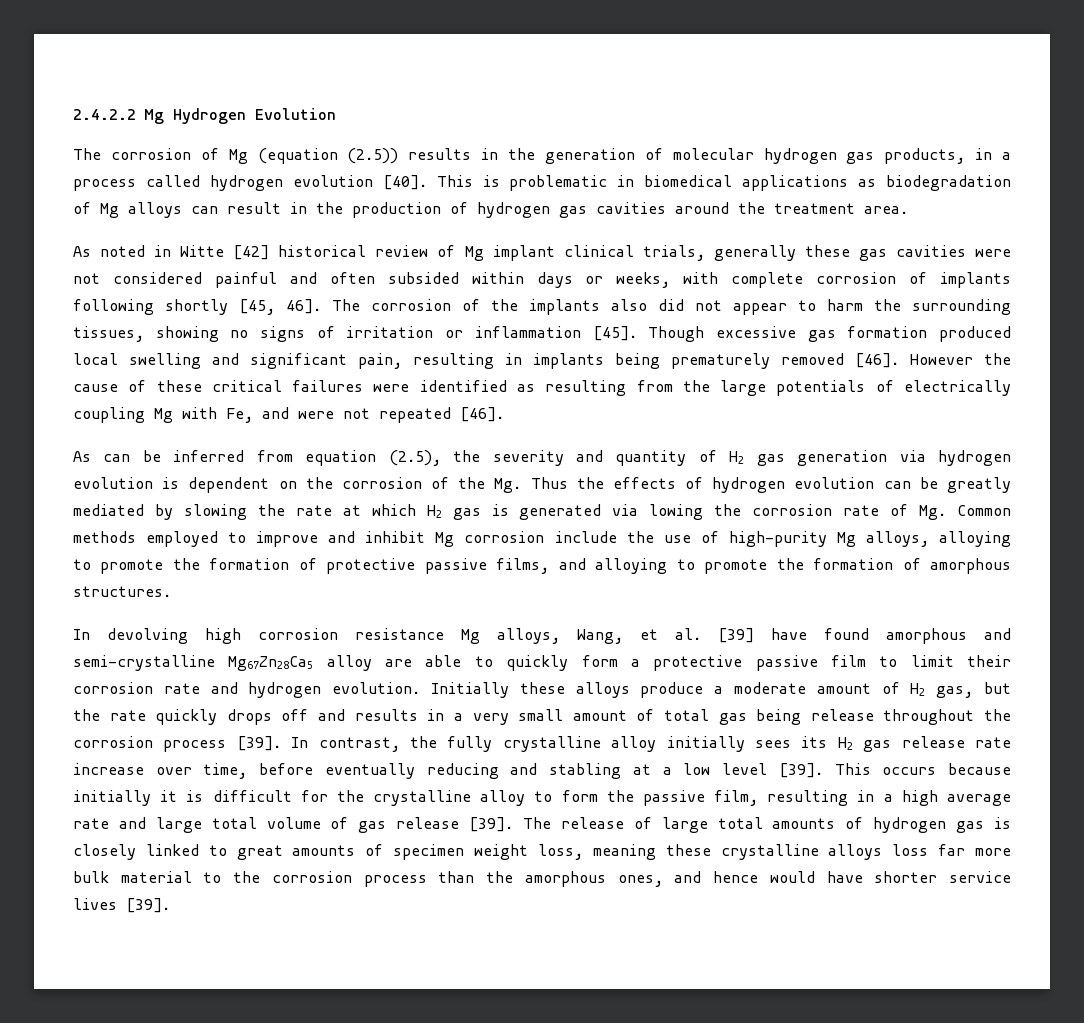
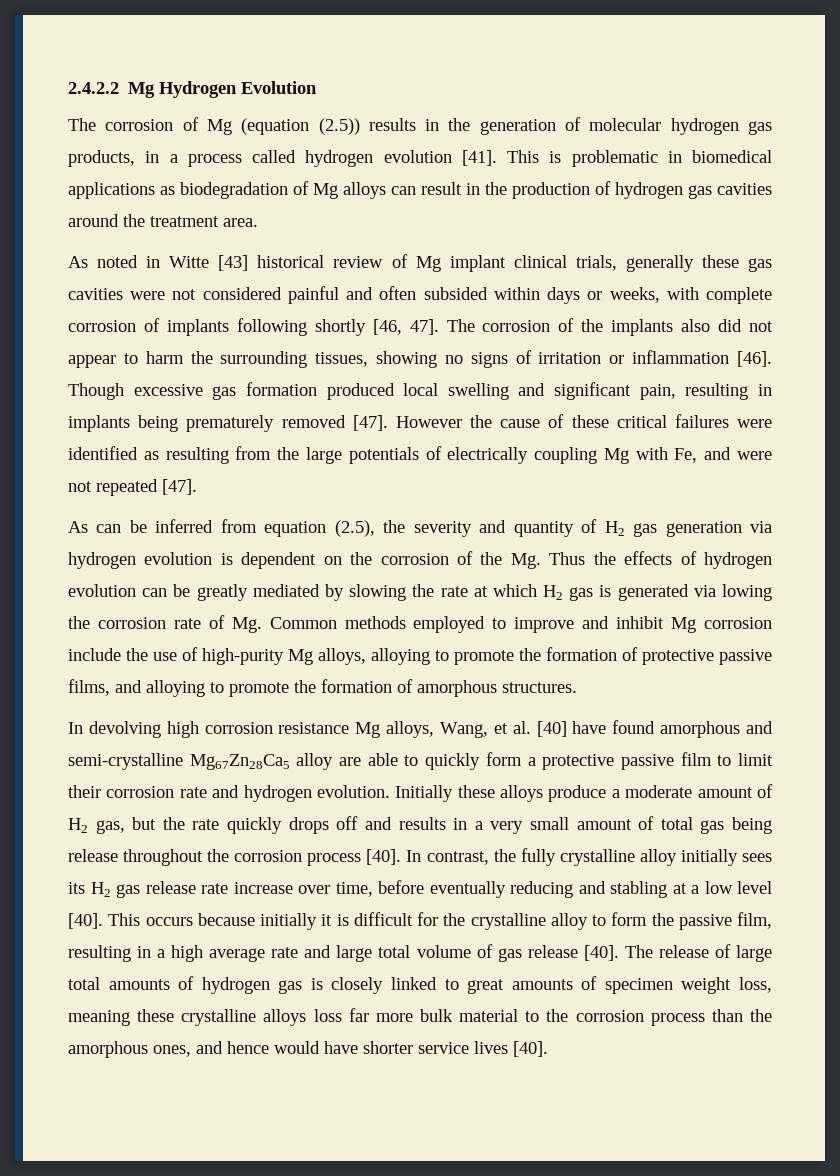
- The corrosion of Mg (equation (2.5)) results in the generation of molecular hydrogen gas products, in a process called hydrogen evolution [40].
+ The corrosion of Mg (equation (2.5)) results in the generation of molecular hydrogen gas products, in a process called hydrogen evolution [41].
- As noted in Witte [42] historical review of Mg implant clinical trials, generally these gas cavities were not considered painful and often subsided within days or weeks, with complete corrosion of implants following shortly [45, 46].
+ As noted in Witte [43] historical review of Mg implant clinical trials, generally these gas cavities were not considered painful and often subsided within days or weeks, with complete corrosion of implants following shortly [46, 47].
- The corrosion of the implants also did not appear to harm the surrounding tissues, showing no signs of irritation or inflammation [45].
+ The corrosion of the implants also did not appear to harm the surrounding tissues, showing no signs of irritation or inflammation [46].
- Though excessive gas formation produced local swelling and significant pain, resulting in implants being prematurely removed [46].
+ Though excessive gas formation produced local swelling and significant pain, resulting in implants being prematurely removed [47].
- However the cause of these critical failures were identified as resulting from the large potentials of electrically coupling Mg with Fe, and were not repeated [46].
+ However the cause of these critical failures were identified as resulting from the large potentials of electrically coupling Mg with Fe, and were not repeated [47].
- In devolving high corrosion resistance Mg alloys, Wang, et al. [39] have found amorphous and semi-crystalline Mg67Zn28Ca5 alloy are able to quickly form a protective passive film to limit their corrosion rate and hydrogen evolution.
+ In devolving high corrosion resistance Mg alloys, Wang, et al. [40] have found amorphous and semi-crystalline Mg67Zn28Ca5 alloy are able to quickly form a protective passive film to limit their corrosion rate and hydrogen evolution.
- Initially these alloys produce a moderate amount of H2 gas, but the rate quickly drops off and results in a very small amount of total gas being release throughout the corrosion process [39].
+ Initially these alloys produce a moderate amount of H2 gas, but the rate quickly drops off and results in a very small amount of total gas being release throughout the corrosion process [40].
- In contrast, the fully crystalline alloy initially sees its H2 gas release rate increase over time, before eventually reducing and stabling at a low level [39].
+ In contrast, the fully crystalline alloy initially sees its H2 gas release rate increase over time, before eventually reducing and stabling at a low level [40].
- This occurs because initially it is difficult for the crystalline alloy to form the passive film, resulting in a high average rate and large total volume of gas release [39].
+ This occurs because initially it is difficult for the crystalline alloy to form the passive film, resulting in a high average rate and large total volume of gas release [40].
- The release of large total amounts of hydrogen gas is closely linked to great amounts of specimen weight loss, meaning these crystalline alloys loss far more bulk material to the corrosion process than the amorphous ones, and hence would have shorter service lives [39].
+ The release of large total amounts of hydrogen gas is closely linked to great amounts of specimen weight loss, meaning these crystalline alloys loss far more bulk material to the corrosion process than the amorphous ones, and hence would have shorter service lives [40].

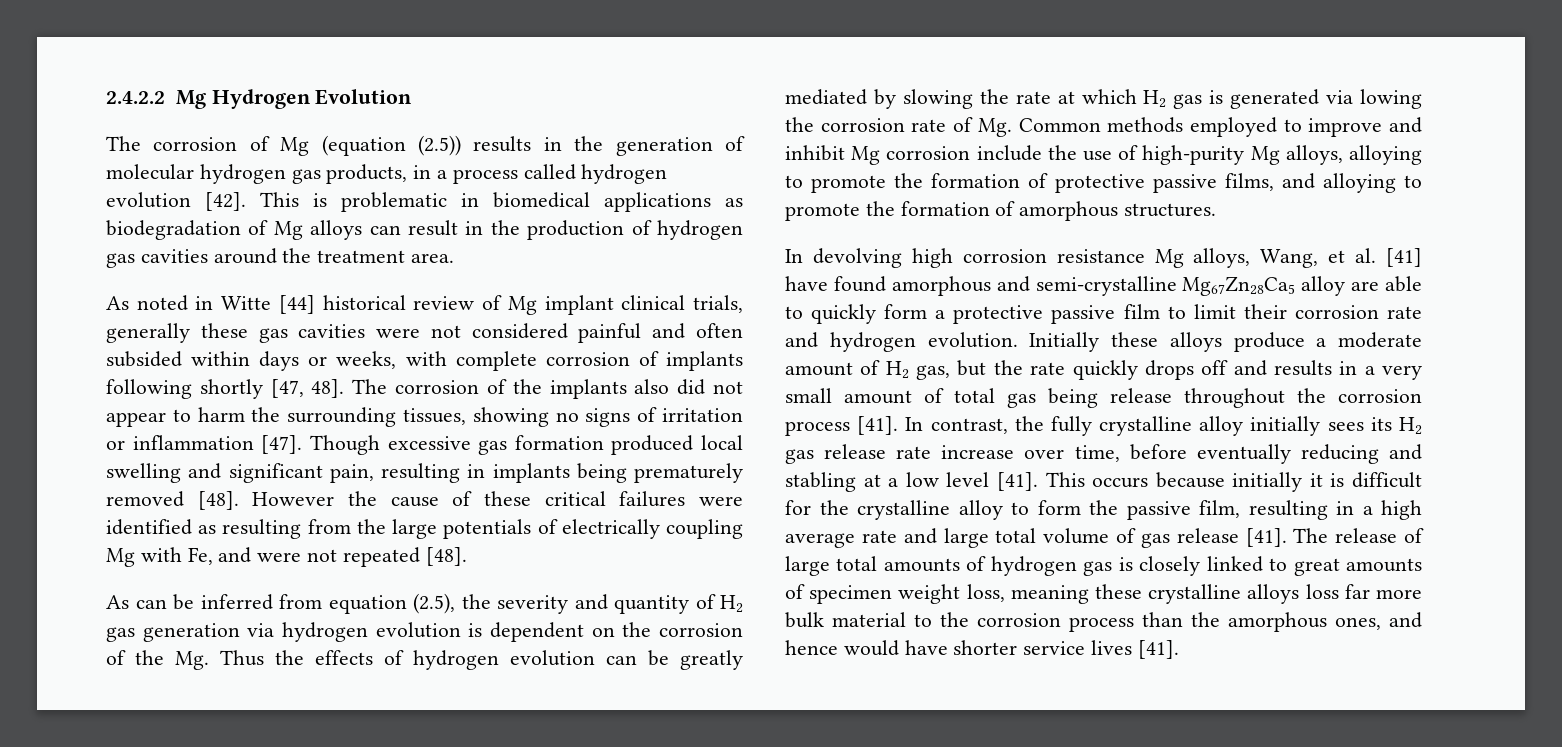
- The corrosion of Mg (equation (2.5)) results in the generation of molecular hydrogen gas products, in a process called hydrogen evolution [41].
+ The corrosion of Mg (equation (2.5)) results in the generation of molecular hydrogen gas products, in a process called hydrogen evolution [42].
- As noted in Witte [43] historical review of Mg implant clinical trials, generally these gas cavities were not considered painful and often subsided within days or weeks, with complete corrosion of implants following shortly [46, 47].
+ As noted in Witte [44] historical review of Mg implant clinical trials, generally these gas cavities were not considered painful and often subsided within days or weeks, with complete corrosion of implants following shortly [47, 48].
- The corrosion of the implants also did not appear to harm the surrounding tissues, showing no signs of irritation or inflammation [46].
+ The corrosion of the implants also did not appear to harm the surrounding tissues, showing no signs of irritation or inflammation [47].
- Though excessive gas formation produced local swelling and significant pain, resulting in implants being prematurely removed [47].
+ Though excessive gas formation produced local swelling and significant pain, resulting in implants being prematurely removed [48].
- However the cause of these critical failures were identified as resulting from the large potentials of electrically coupling Mg with Fe, and were not repeated [47].
+ However the cause of these critical failures were identified as resulting from the large potentials of electrically coupling Mg with Fe, and were not repeated [48].
- In devolving high corrosion resistance Mg alloys, Wang, et al. [40] have found amorphous and semi-crystalline Mg67Zn28Ca5 alloy are able to quickly form a protective passive film to limit their corrosion rate and hydrogen evolution.
+ In devolving high corrosion resistance Mg alloys, Wang, et al. [41] have found amorphous and semi-crystalline Mg67Zn28Ca5 alloy are able to quickly form a protective passive film to limit their corrosion rate and hydrogen evolution.
- Initially these alloys produce a moderate amount of H2 gas, but the rate quickly drops off and results in a very small amount of total gas being release throughout the corrosion process [40].
+ Initially these alloys produce a moderate amount of H2 gas, but the rate quickly drops off and results in a very small amount of total gas being release throughout the corrosion process [41].
- In contrast, the fully crystalline alloy initially sees its H2 gas release rate increase over time, before eventually reducing and stabling at a low level [40].
+ In contrast, the fully crystalline alloy initially sees its H2 gas release rate increase over time, before eventually reducing and stabling at a low level [41].
- This occurs because initially it is difficult for the crystalline alloy to form the passive film, resulting in a high average rate and large total volume of gas release [40].
+ This occurs because initially it is difficult for the crystalline alloy to form the passive film, resulting in a high average rate and large total volume of gas release [41].
- The release of large total amounts of hydrogen gas is closely linked to great amounts of specimen weight loss, meaning these crystalline alloys loss far more bulk material to the corrosion process than the amorphous ones, and hence would have shorter service lives [40].
+ The release of large total amounts of hydrogen gas is closely linked to great amounts of specimen weight loss, meaning these crystalline alloys loss far more bulk material to the corrosion process than the amorphous ones, and hence would have shorter service lives [41].

